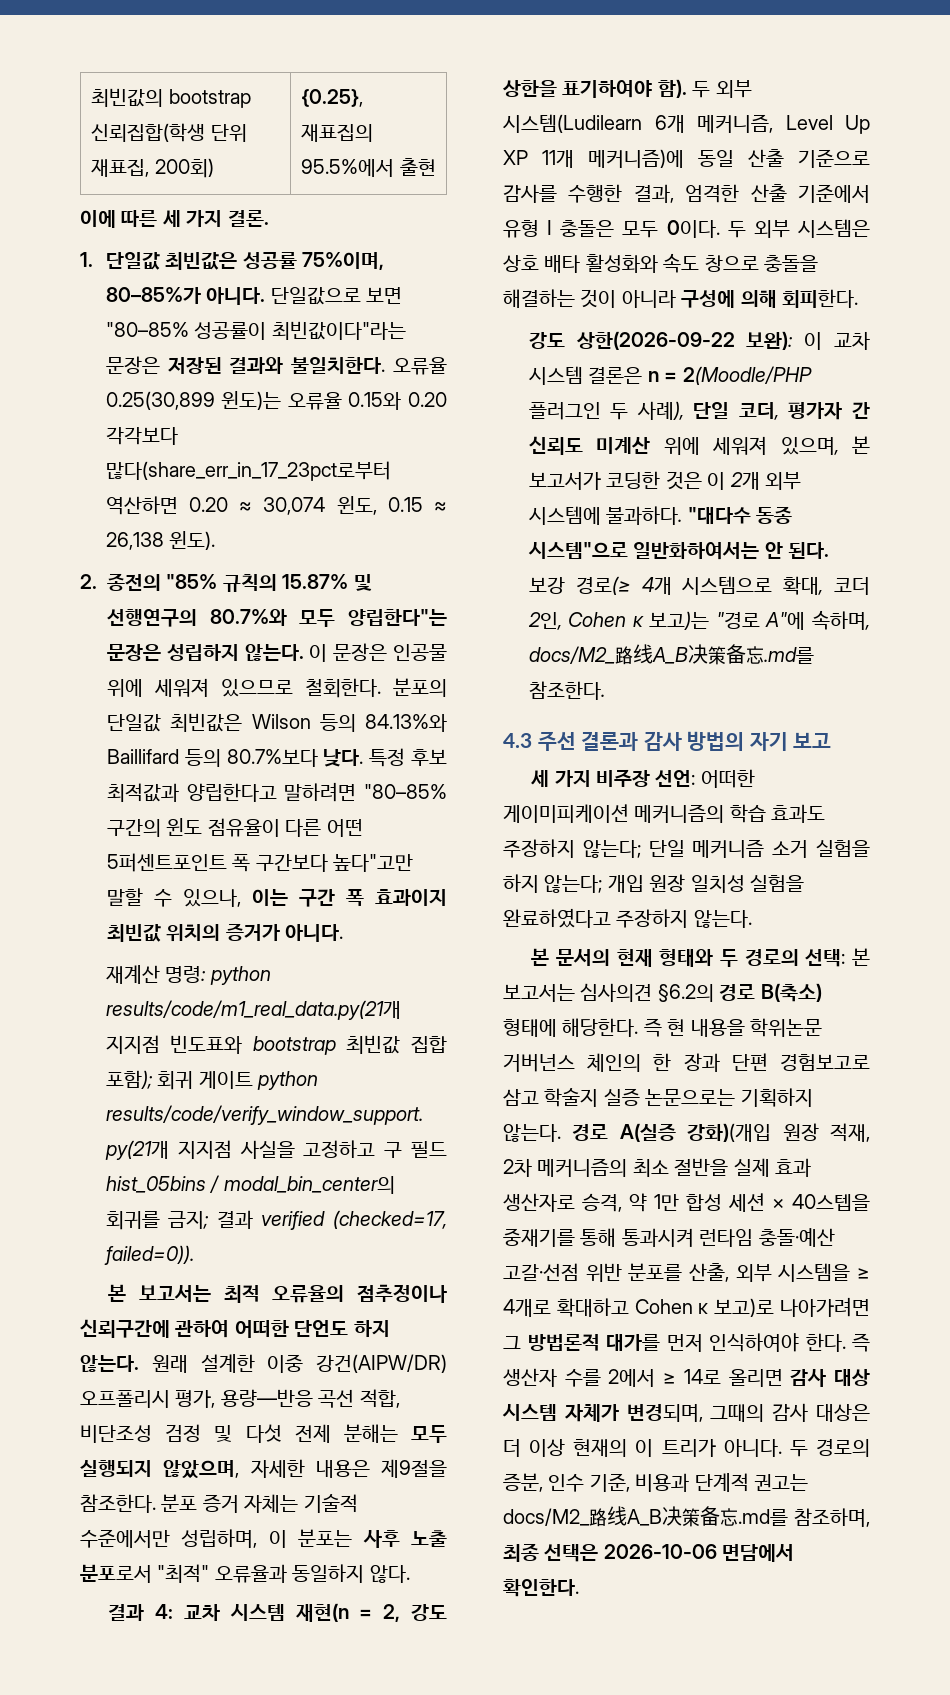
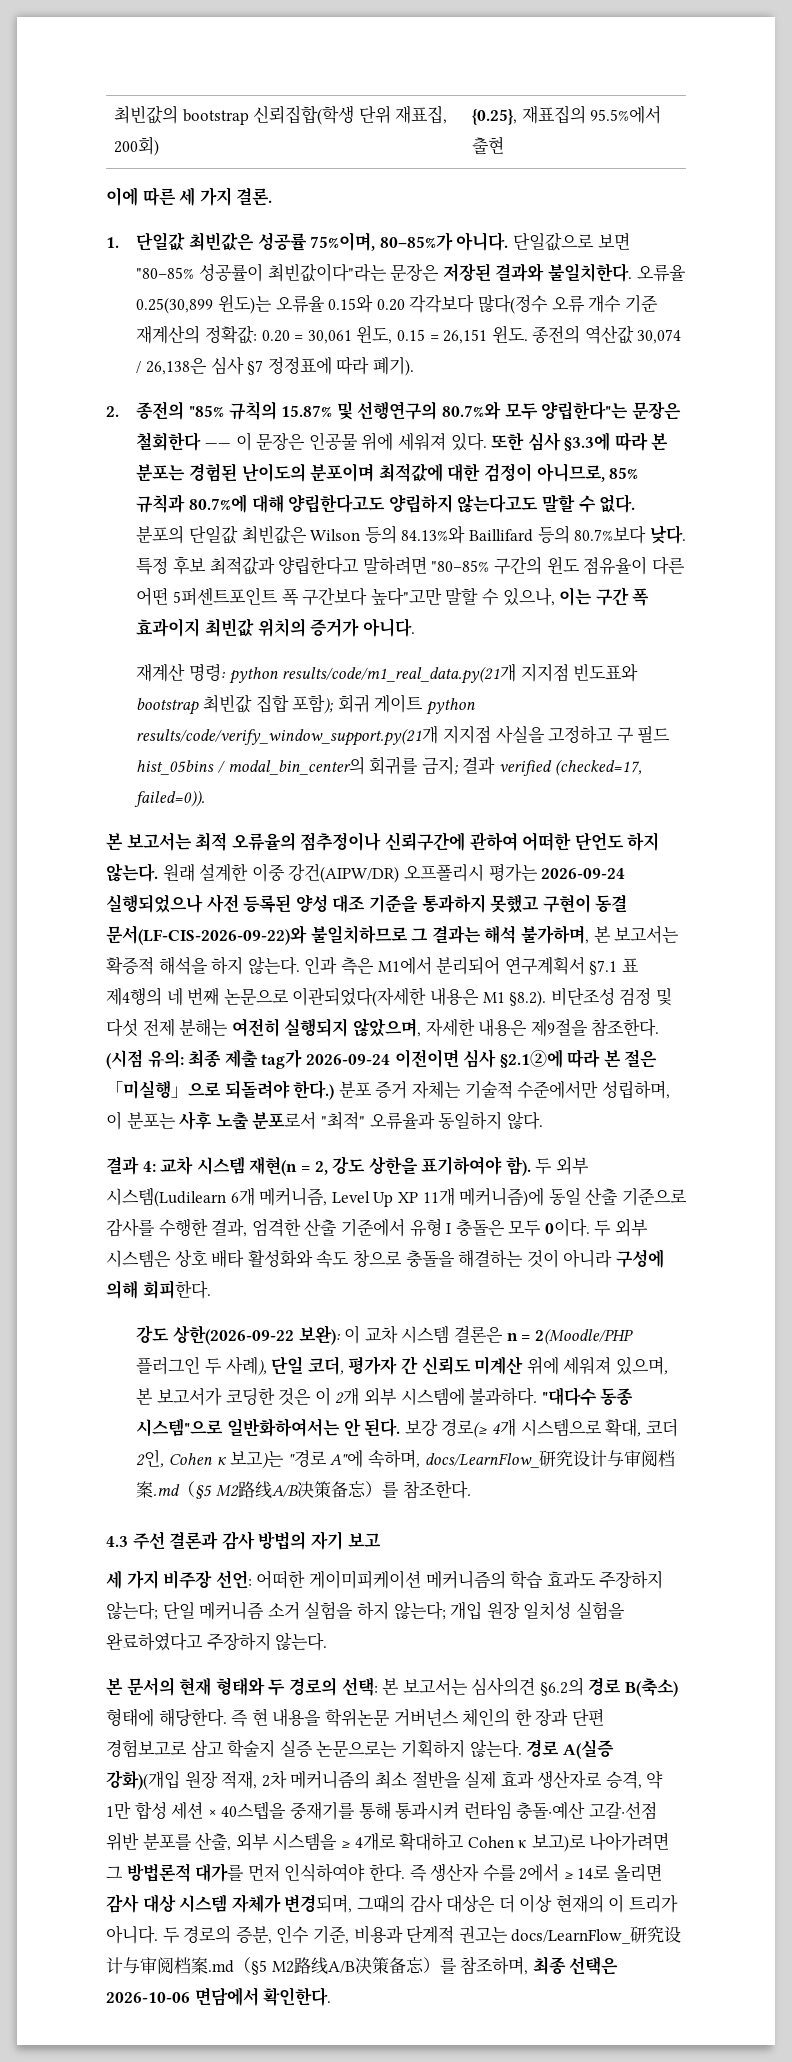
- 오류율 0.25(30,899 윈도)는 오류율 0.15와 0.20 각각보다 많다(share_err_in_17_23pct로부터 역산하면 0.20 ≈ 30,074 윈도, 0.15 ≈ 26,138 윈도).
+ 오류율 0.25(30,899 윈도)는 오류율 0.15와 0.20 각각보다 많다(정수 오류 개수 기준 재계산의 정확값: 0.20 = 30,061 윈도, 0.15 = 26,151 윈도. 종전의 역산값 30,074 / 26,138은 심사 §7 정정표에 따라 폐기).
- 2. 종전의 "85% 규칙의 15.87% 및 선행연구의 80.7%와 모두 양립한다"는 문장은 성립하지 않는다. 이 문장은 인공물 위에 세워져 있으므로 철회한다.
+ 2. 종전의 "85% 규칙의 15.87% 및 선행연구의 80.7%와 모두 양립한다"는 문장은 철회한다 —— 이 문장은 인공물 위에 세워져 있다. 또한 심사 §3.3에 따라 본 분포는 경험된 난이도의 분포이며 최적값에 대한 검정이 아니므로, 85% 규칙과 80.7%에 대해 양립한다고도 양립하지 않는다고도 말할 수 없다.
- 원래 설계한 이중 강건(AIPW/DR) 오프폴리시 평가, 용량—반응 곡선 적합, 비단조성 검정 및 다섯 전제 분해는 모두 실행되지 않았으며, 자세한 내용은 제9절을 참조한다.
+ 원래 설계한 이중 강건(AIPW/DR) 오프폴리시 평가는 2026-09-24 실행되었으나 사전 등록된 양성 대조 기준을 통과하지 못했고 구현이 동결 문서(LF-CIS-2026-09-22)와 불일치하므로 그 결과는 해석 불가하며, 본 보고서는 확증적 해석을 하지 않는다. 인과 측은 M1에서 분리되어 연구계획서 §7.1 표 제4행의 네 번째 논문으로 이관되었다(자세한 내용은 M1 §8.2). 비단조성 검정 및 다섯 전제 분해는 여전히 실행되지 않았으며, 자세한 내용은 제9절을 참조한다.
+ (시점 유의: 최종 제출 tag가 2026-09-24 이전이면 심사 §2.1②에 따라 본 절은「미실행」으로 되돌려야 한다.)
- 보강 경로(≥ 4개 시스템으로 확대, 코더 2인, Cohen κ 보고)는 "경로 A"에 속하며, docs/M2_路线A_B决策备忘.md를 참조한다.
+ 보강 경로(≥ 4개 시스템으로 확대, 코더 2인, Cohen κ 보고)는 "경로 A"에 속하며, docs/LearnFlow_研究设计与审阅档案.md（§5 M2路线A/B决策备忘）를 참조한다.
- 두 경로의 증분, 인수 기준, 비용과 단계적 권고는 docs/M2_路线A_B决策备忘.md를 참조하며, 최종 선택은 2026-10-06 면담에서 확인한다.
+ 두 경로의 증분, 인수 기준, 비용과 단계적 권고는 docs/LearnFlow_研究设计与审阅档案.md（§5 M2路线A/B决策备忘）를 참조하며, 최종 선택은 2026-10-06 면담에서 확인한다.

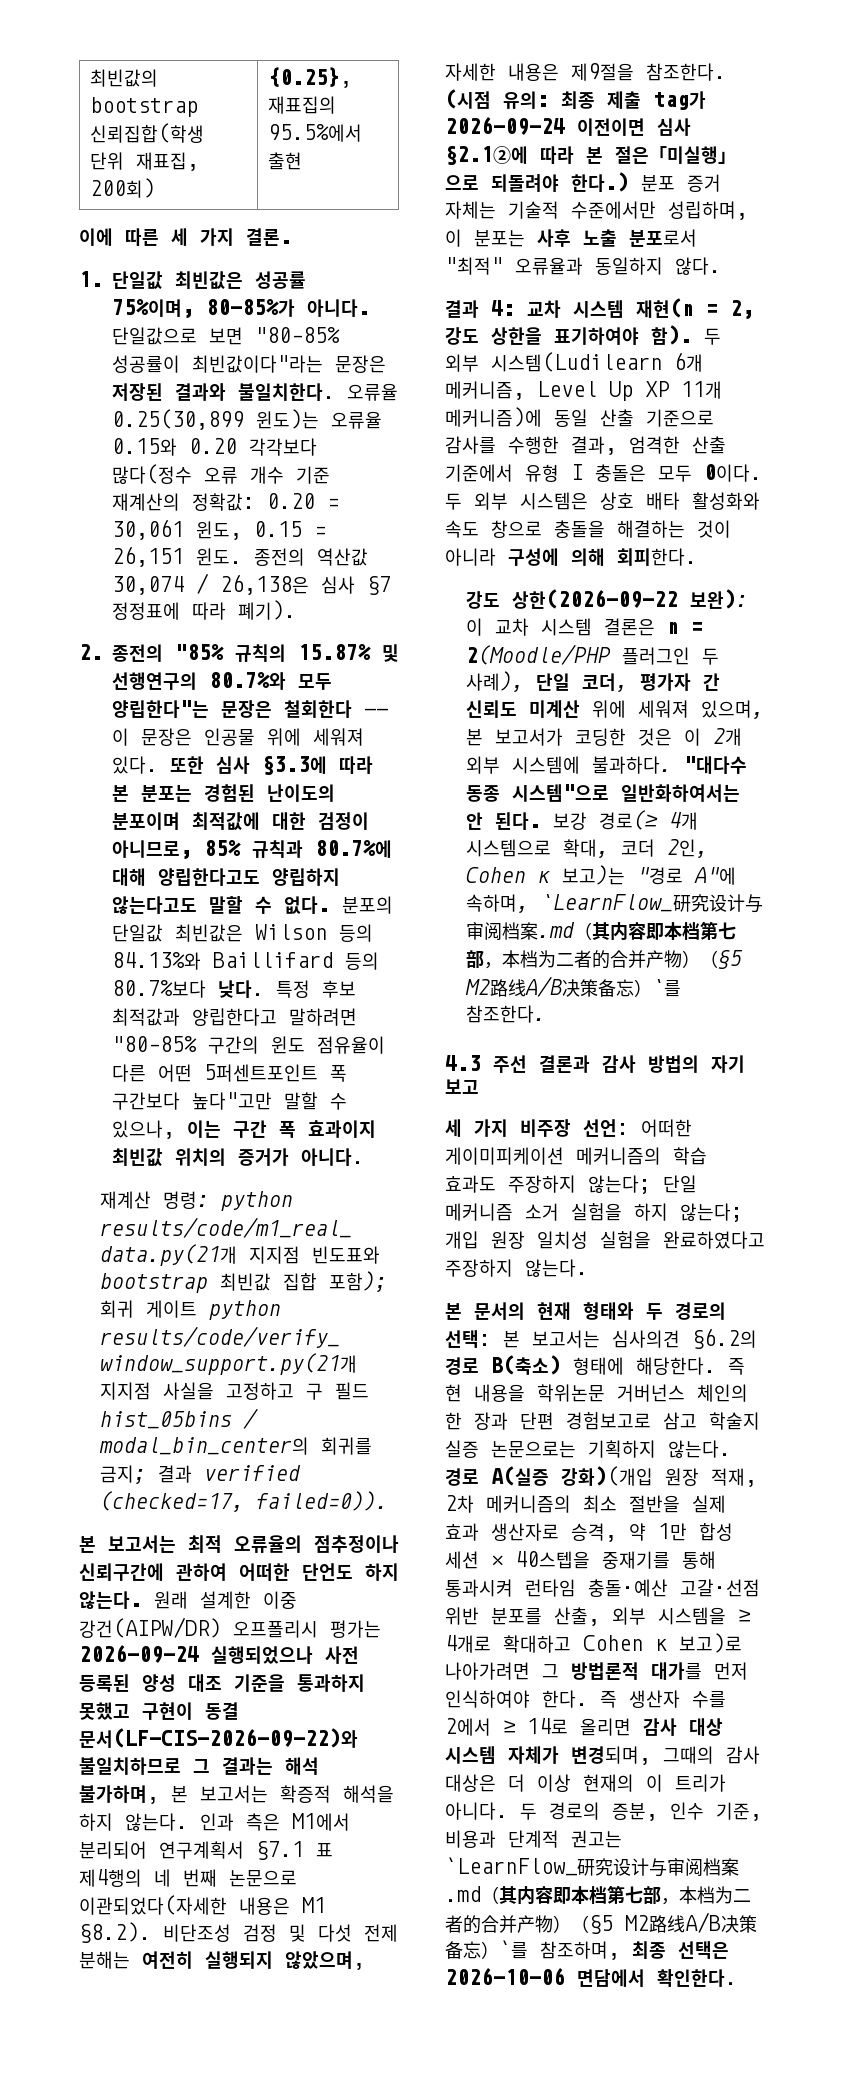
- 보강 경로(≥ 4개 시스템으로 확대, 코더 2인, Cohen κ 보고)는 "경로 A"에 속하며, docs/LearnFlow_研究设计与审阅档案.md（§5 M2路线A/B决策备忘）를 참조한다.
+ 보강 경로(≥ 4개 시스템으로 확대, 코더 2인, Cohen κ 보고)는 "경로 A"에 속하며, `LearnFlow_研究设计与审阅档案.md（其内容即本档第七部，本档为二者的合并产物）（§5 M2路线A/B决策备忘）`를 참조한다.
- 두 경로의 증분, 인수 기준, 비용과 단계적 권고는 docs/LearnFlow_研究设计与审阅档案.md（§5 M2路线A/B决策备忘）를 참조하며, 최종 선택은 2026-10-06 면담에서 확인한다.
+ 두 경로의 증분, 인수 기준, 비용과 단계적 권고는 `LearnFlow_研究设计与审阅档案.md（其内容即本档第七部，本档为二者的合并产物）（§5 M2路线A/B决策备忘）`를 참조하며, 최종 선택은 2026-10-06 면담에서 확인한다.

